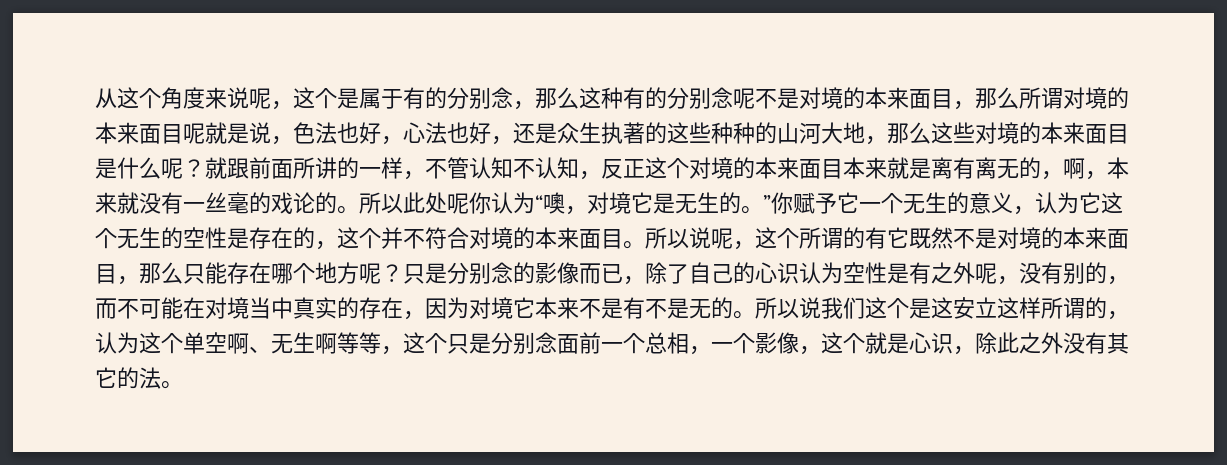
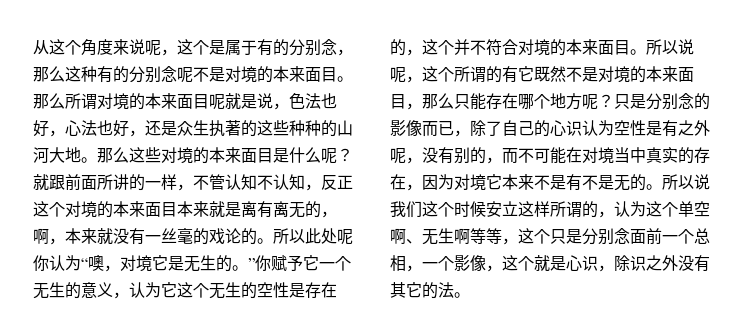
- 从这个角度来说呢，这个是属于有的分别念，那么这种有的分别念呢不是对境的本来面目，那么所谓对境的本来面目呢就是说，色法也好，心法也好，还是众生执著的这些种种的山河大地，那么这些对境的本来面目是什么呢？
+ 从这个角度来说呢，这个是属于有的分别念，那么这种有的分别念呢不是对境的本来面目。那么所谓对境的本来面目呢就是说，色法也好，心法也好，还是众生执著的这些种种的山河大地。那么这些对境的本来面目是什么呢？
- 所以说我们这个是这安立这样所谓的，认为这个单空啊、无生啊等等，这个只是分别念面前一个总相，一个影像，这个就是心识，除此之外没有其它的法。
+ 所以说我们这个时候安立这样所谓的，认为这个单空啊、无生啊等等，这个只是分别念面前一个总相，一个影像，这个就是心识，除识之外没有其它的法。

